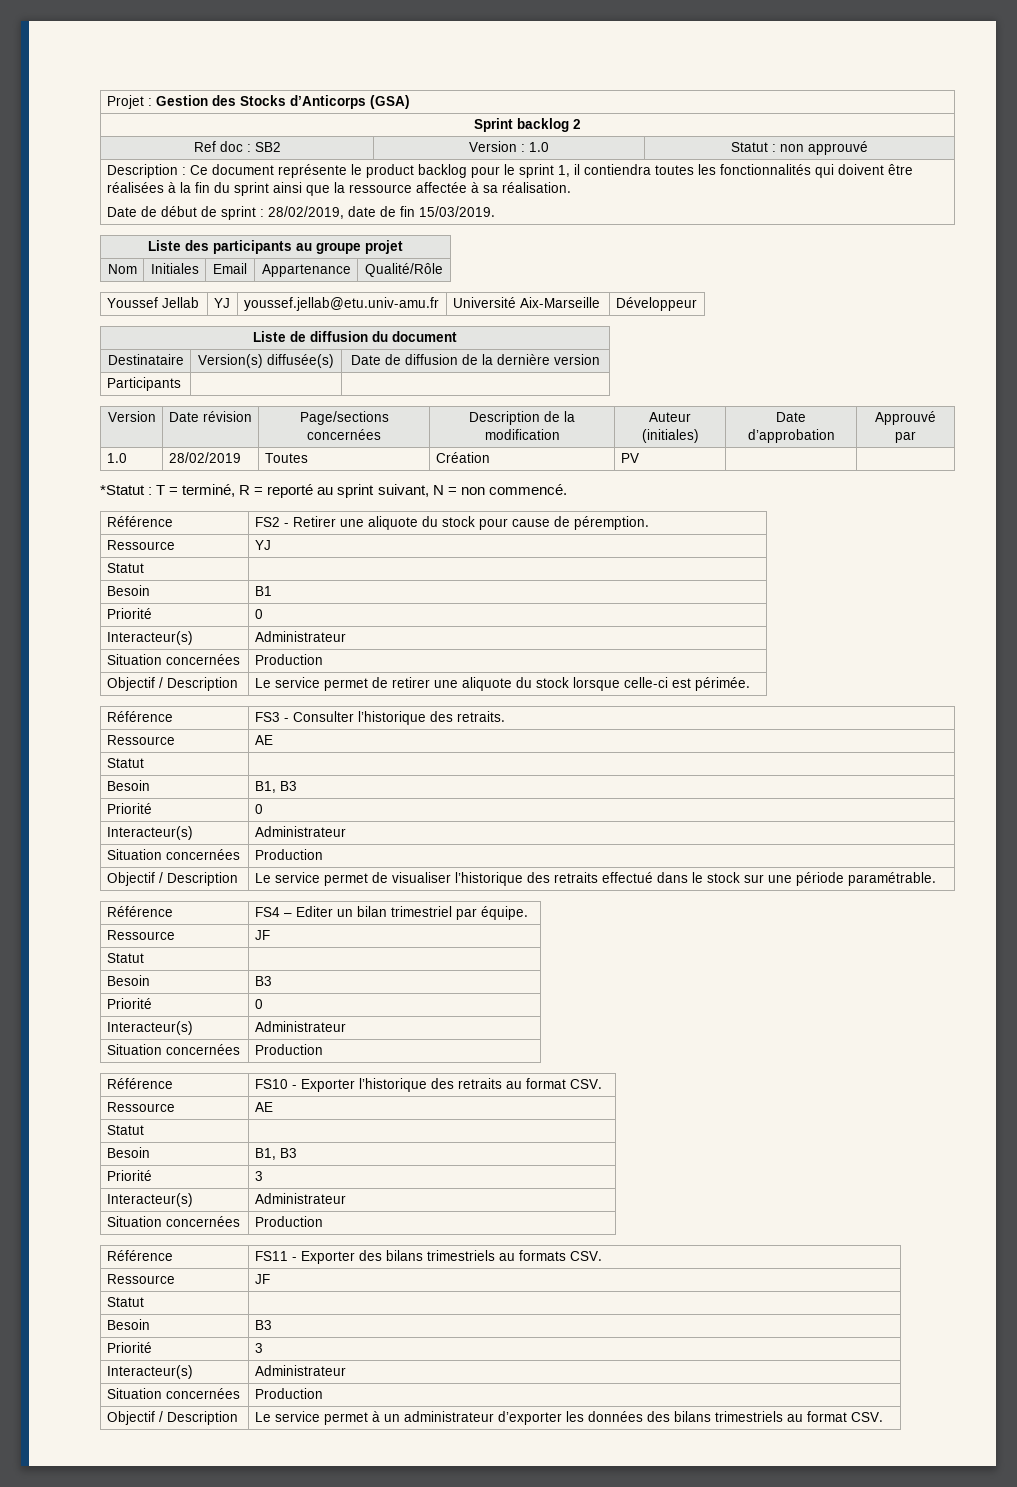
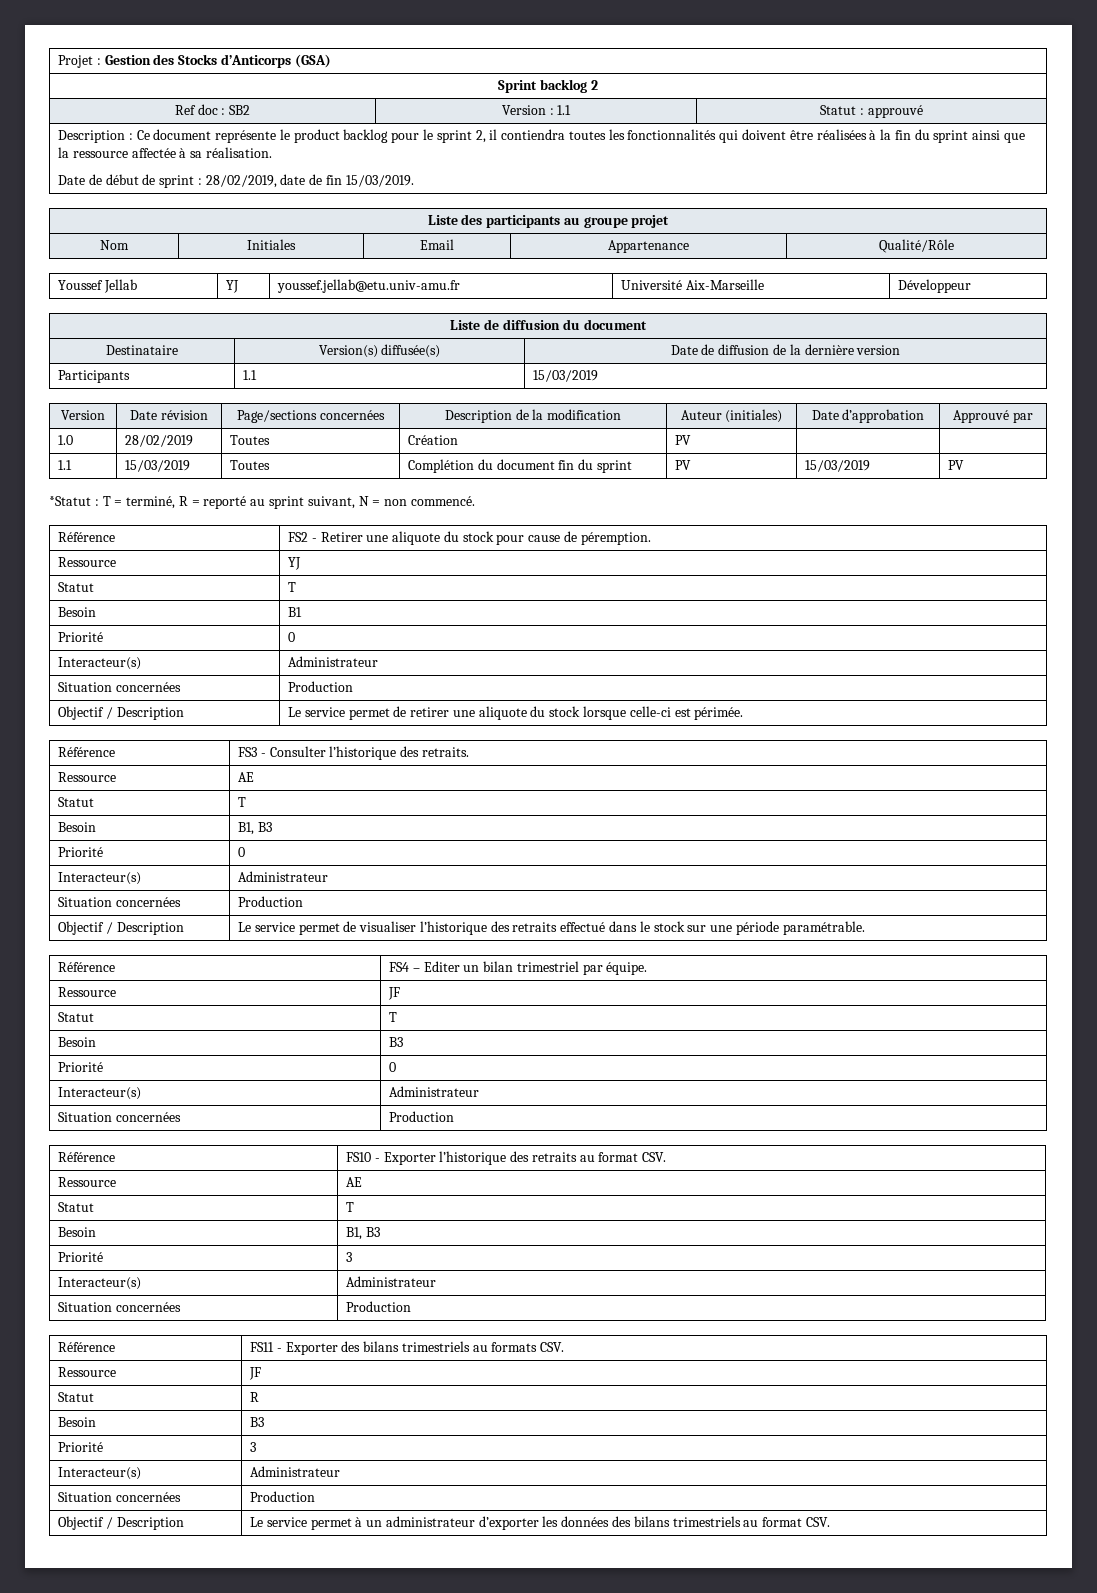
- Ref doc : SB2 | Version : 1.0 | Statut : non approuvé
+ Ref doc : SB2 | Version : 1.1 | Statut : approuvé
- Description : Ce document représente le product backlog pour le sprint 1, il contiendra toutes les fonctionnalités qui doivent être réalisées à la fin du sprint ainsi que la ressource affectée à sa réalisation.
+ Description : Ce document représente le product backlog pour le sprint 2, il contiendra toutes les fonctionnalités qui doivent être réalisées à la fin du sprint ainsi que la ressource affectée à sa réalisation.
- Participants | |
+ Participants | 1.1 | 15/03/2019
+ 1.1 | 15/03/2019 | Toutes | Complétion du document fin du sprint | PV | 15/03/2019 | PV
  Ressource | YJ
- Statut |
+ Statut | T
  Référence | FS3 - Consulter l’historique des retraits.
  Ressource | AE
- Statut |
+ Statut | T
  Référence | FS4 – Editer un bilan trimestriel par équipe.
  Ressource | JF
- Statut |
+ Statut | T
  Référence | FS10 - Exporter l’historique des retraits au format CSV.
  Ressource | AE
- Statut |
+ Statut | T
  Référence | FS11 - Exporter des bilans trimestriels au formats CSV.
  Ressource | JF
- Statut |
+ Statut | R

